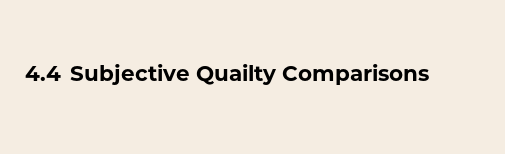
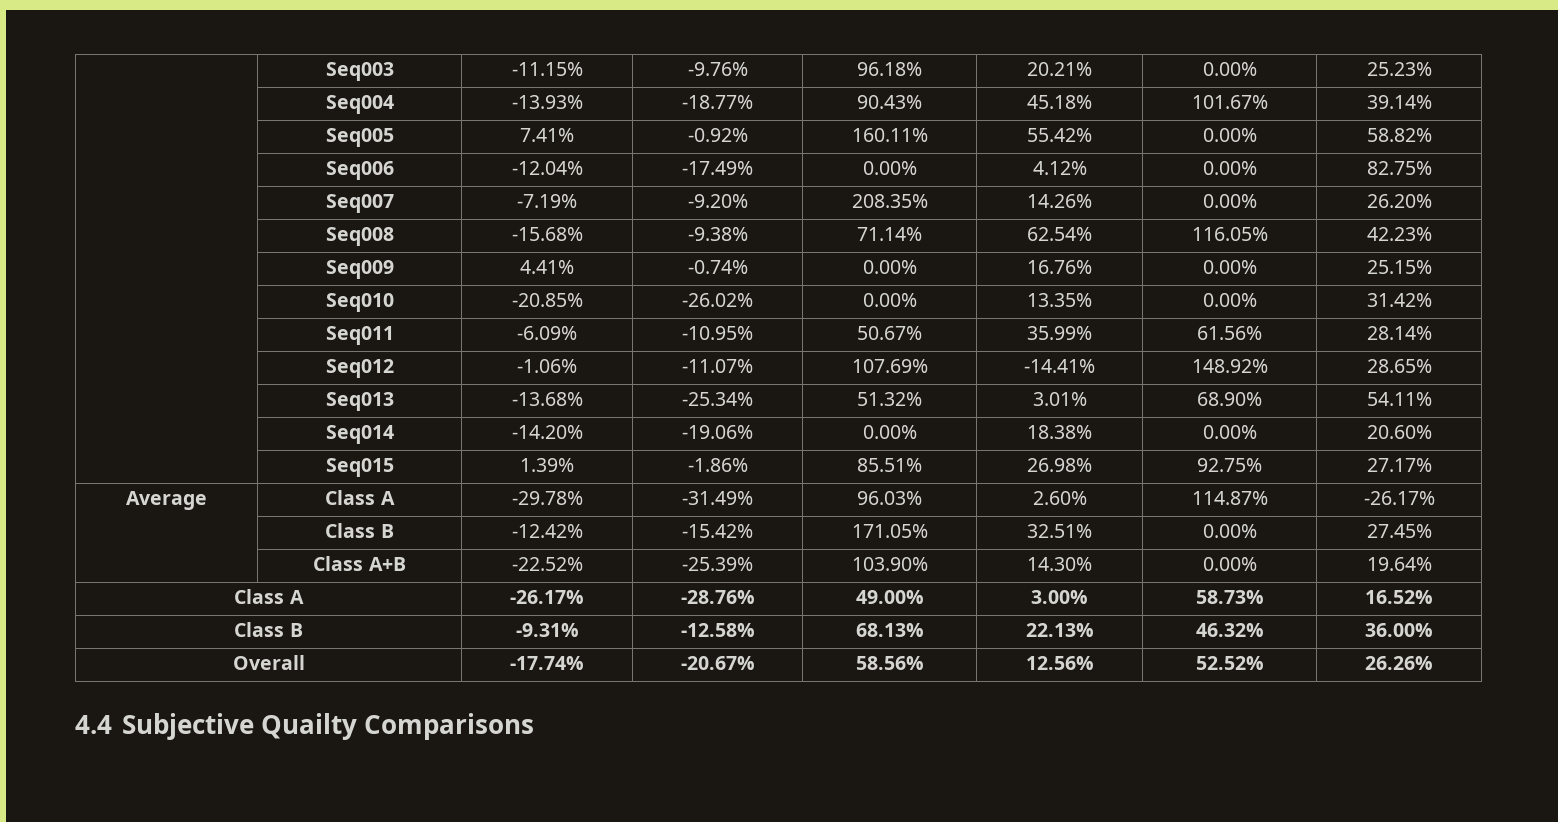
+ | Seq003 | -11.15% | -9.76% | 96.18% | 20.21% | 0.00% | 25.23%
+ | Seq004 | -13.93% | -18.77% | 90.43% | 45.18% | 101.67% | 39.14%
+ | Seq005 | 7.41% | -0.92% | 160.11% | 55.42% | 0.00% | 58.82%
+ | Seq006 | -12.04% | -17.49% | 0.00% | 4.12% | 0.00% | 82.75%
+ | Seq007 | -7.19% | -9.20% | 208.35% | 14.26% | 0.00% | 26.20%
+ | Seq008 | -15.68% | -9.38% | 71.14% | 62.54% | 116.05% | 42.23%
+ | Seq009 | 4.41% | -0.74% | 0.00% | 16.76% | 0.00% | 25.15%
+ | Seq010 | -20.85% | -26.02% | 0.00% | 13.35% | 0.00% | 31.42%
+ | Seq011 | -6.09% | -10.95% | 50.67% | 35.99% | 61.56% | 28.14%
+ | Seq012 | -1.06% | -11.07% | 107.69% | -14.41% | 148.92% | 28.65%
+ | Seq013 | -13.68% | -25.34% | 51.32% | 3.01% | 68.90% | 54.11%
+ | Seq014 | -14.20% | -19.06% | 0.00% | 18.38% | 0.00% | 20.60%
+ | Seq015 | 1.39% | -1.86% | 85.51% | 26.98% | 92.75% | 27.17%
+ Average | Class A | -29.78% | -31.49% | 96.03% | 2.60% | 114.87% | -26.17%
+ | Class B | -12.42% | -15.42% | 171.05% | 32.51% | 0.00% | 27.45%
+ | Class A+B | -22.52% | -25.39% | 103.90% | 14.30% | 0.00% | 19.64%
+ Class A | -26.17% | -28.76% | 49.00% | 3.00% | 58.73% | 16.52%
+ Class B | -9.31% | -12.58% | 68.13% | 22.13% | 46.32% | 36.00%
+ Overall | -17.74% | -20.67% | 58.56% | 12.56% | 52.52% | 26.26%

